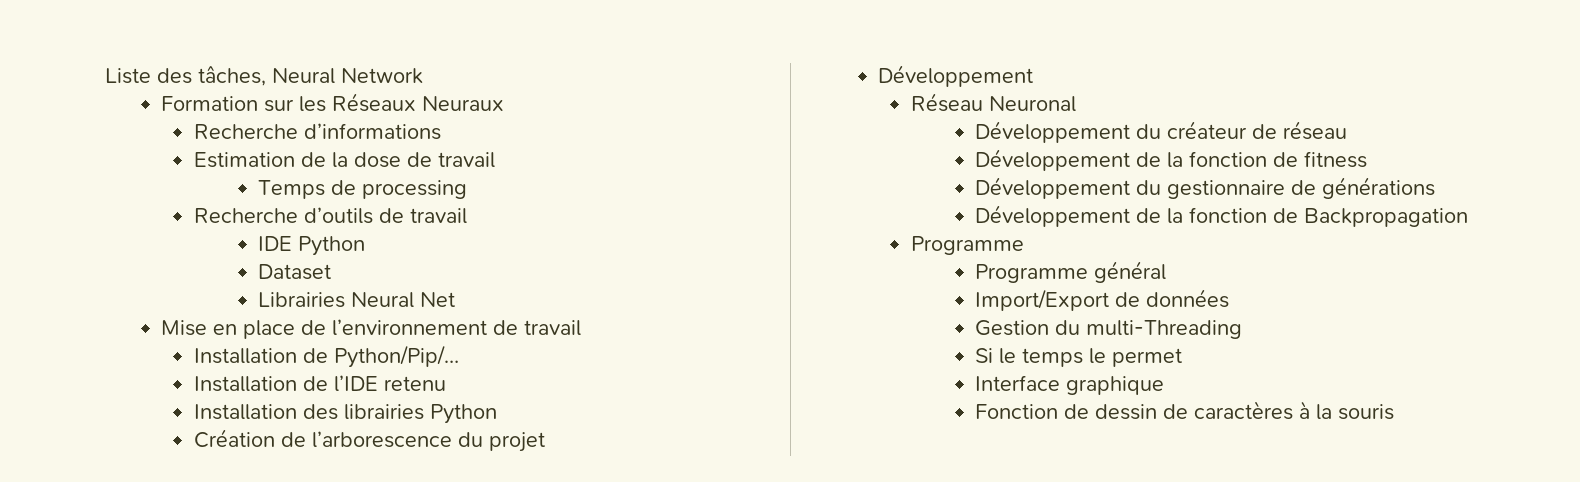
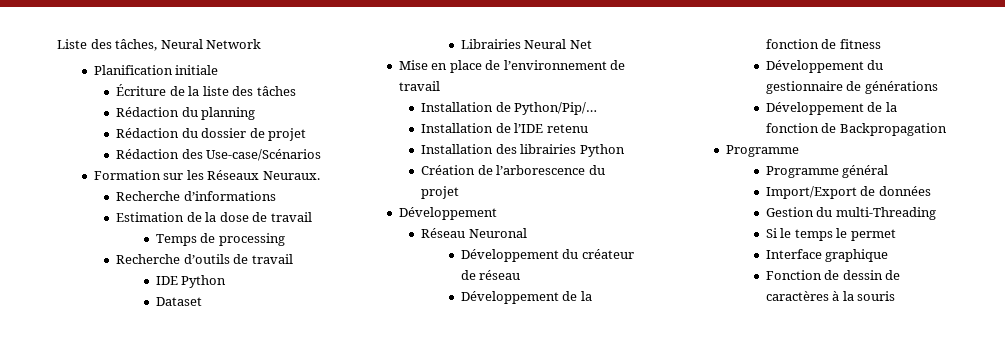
+ Planification initiale
+ Écriture de la liste des tâches
+ Rédaction du planning
+ Rédaction du dossier de projet
+ Rédaction des Use-case/Scénarios
- Formation sur les Réseaux Neuraux
+ Formation sur les Réseaux Neuraux.

